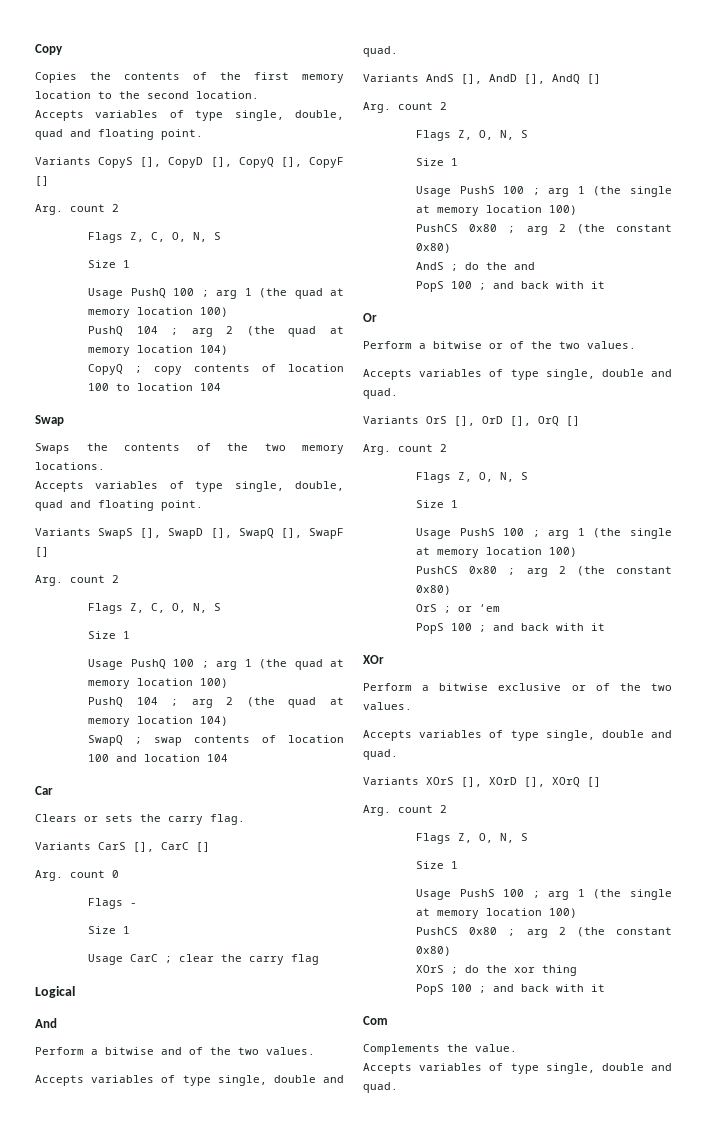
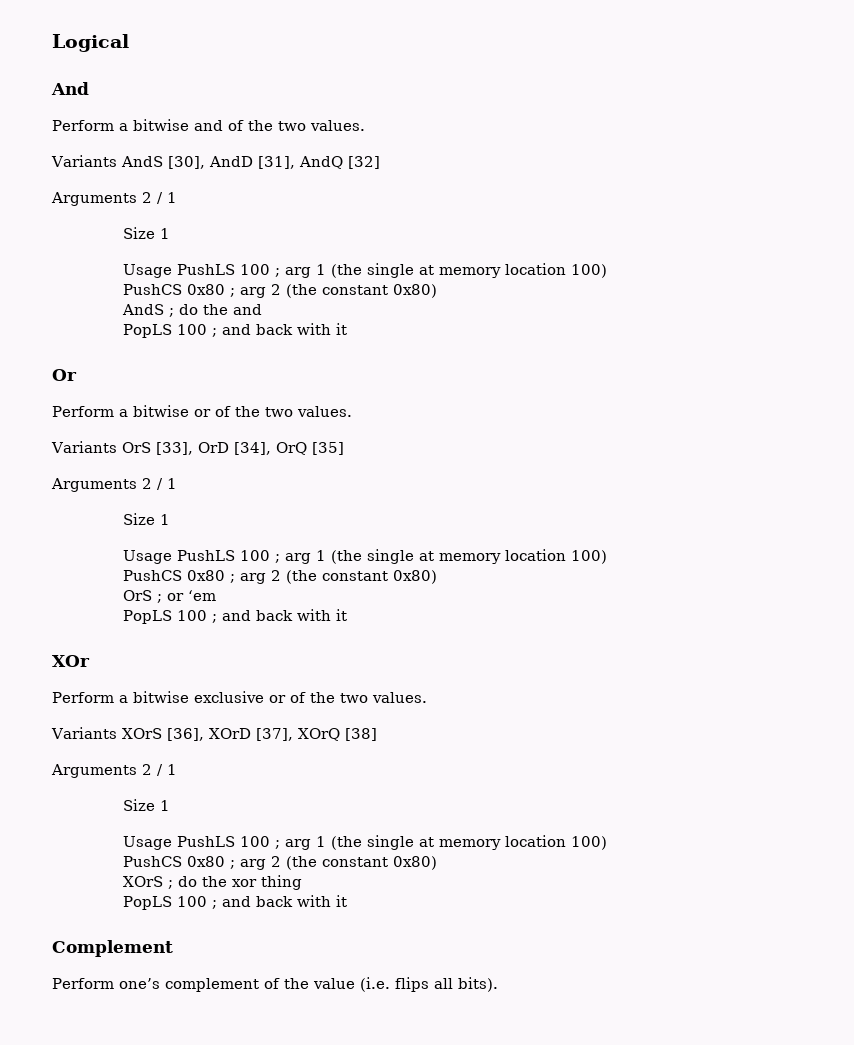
- Copy
- Copies the contents of the first memory location to the second location.
- Accepts variables of type single, double, quad and floating point.
- Variants CopyS [], CopyD [], CopyQ [], CopyF []
- Arg. count 2
- Flags Z, C, O, N, S
- Size 1
- Usage PushQ 100 ; arg 1 (the quad at memory location 100)
- PushQ 104 ; arg 2 (the quad at memory location 104)
- CopyQ ; copy contents of location 100 to location 104
- Swap
- Swaps the contents of the two memory locations.
- Accepts variables of type single, double, quad and floating point.
- Variants SwapS [], SwapD [], SwapQ [], SwapF []
- Arg. count 2
- Flags Z, C, O, N, S
- Size 1
- Usage PushQ 100 ; arg 1 (the quad at memory location 100)
- PushQ 104 ; arg 2 (the quad at memory location 104)
- SwapQ ; swap contents of location 100 and location 104
- Car
- Clears or sets the carry flag.
- Variants CarS [], CarC []
- Arg. count 0
- Flags -
- Size 1
- Usage CarC ; clear the carry flag
  Perform a bitwise and of the two values.
- Accepts variables of type single, double and quad.
- Variants AndS [], AndD [], AndQ []
- Arg. count 2
- Flags Z, O, N, S
+ Variants AndS [30], AndD [31], AndQ [32]
+ Arguments 2 / 1
  Size 1
- Usage PushS 100 ; arg 1 (the single at memory location 100)
+ Usage PushLS 100 ; arg 1 (the single at memory location 100)
  AndS ; do the and
- PopS 100 ; and back with it
+ PopLS 100 ; and back with it
  Perform a bitwise or of the two values.
- Accepts variables of type single, double and quad.
- Variants OrS [], OrD [], OrQ []
- Arg. count 2
- Flags Z, O, N, S
+ Variants OrS [33], OrD [34], OrQ [35]
+ Arguments 2 / 1
  Size 1
- Usage PushS 100 ; arg 1 (the single at memory location 100)
+ Usage PushLS 100 ; arg 1 (the single at memory location 100)
  OrS ; or ‘em
- PopS 100 ; and back with it
+ PopLS 100 ; and back with it
  Perform a bitwise exclusive or of the two values.
- Accepts variables of type single, double and quad.
- Variants XOrS [], XOrD [], XOrQ []
- Arg. count 2
- Flags Z, O, N, S
+ Variants XOrS [36], XOrD [37], XOrQ [38]
+ Arguments 2 / 1
  Size 1
- Usage PushS 100 ; arg 1 (the single at memory location 100)
+ Usage PushLS 100 ; arg 1 (the single at memory location 100)
  XOrS ; do the xor thing
- PopS 100 ; and back with it
- Com
- Complements the value.
- Accepts variables of type single, double and quad.
+ PopLS 100 ; and back with it
+ Complement
+ Perform one’s complement of the value (i.e. flips all bits).

